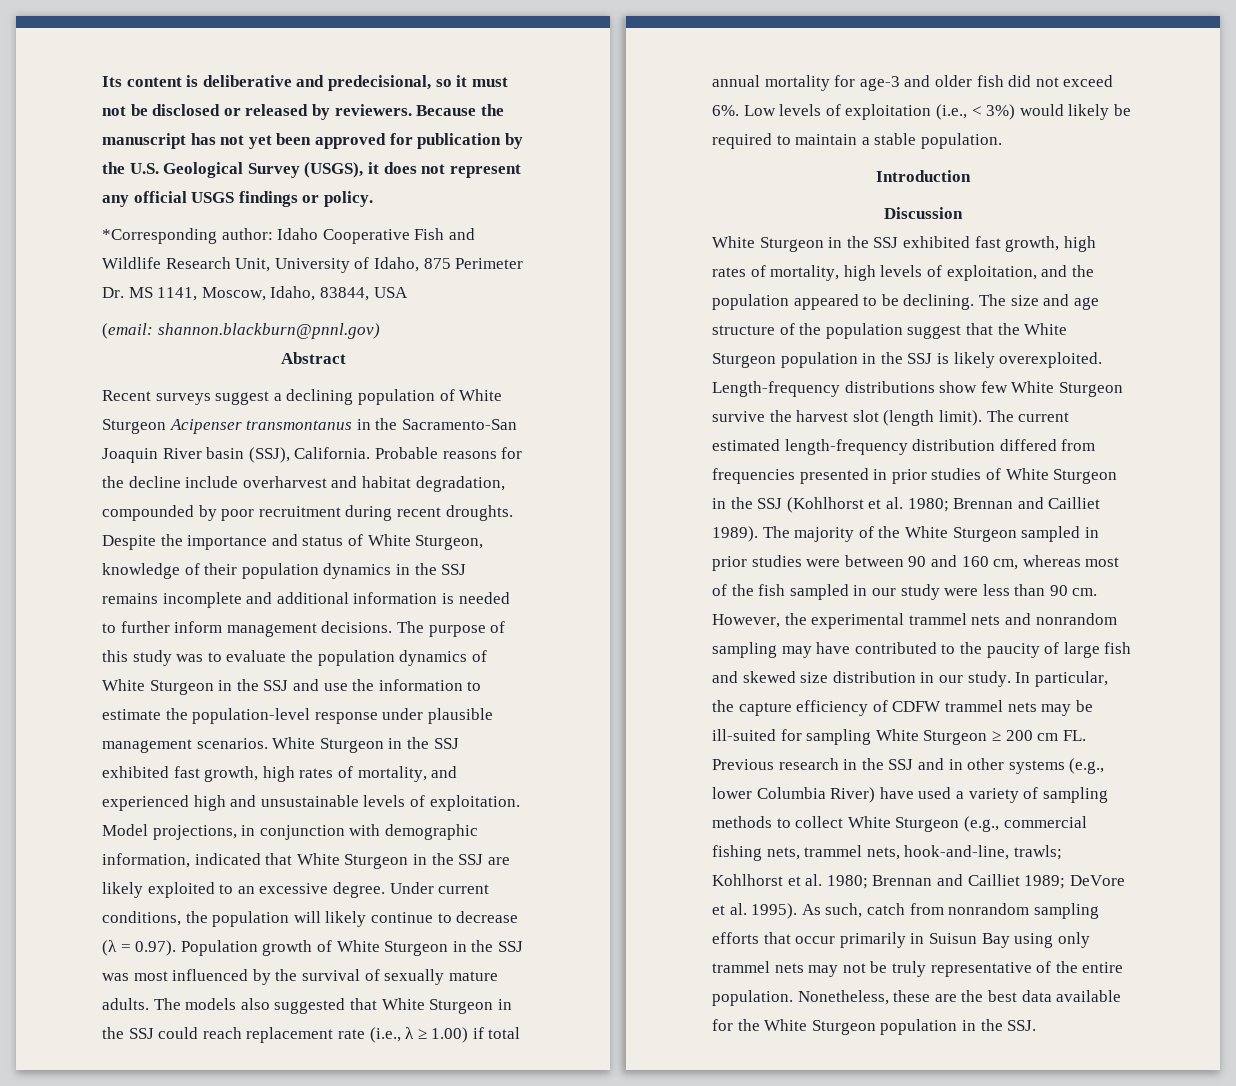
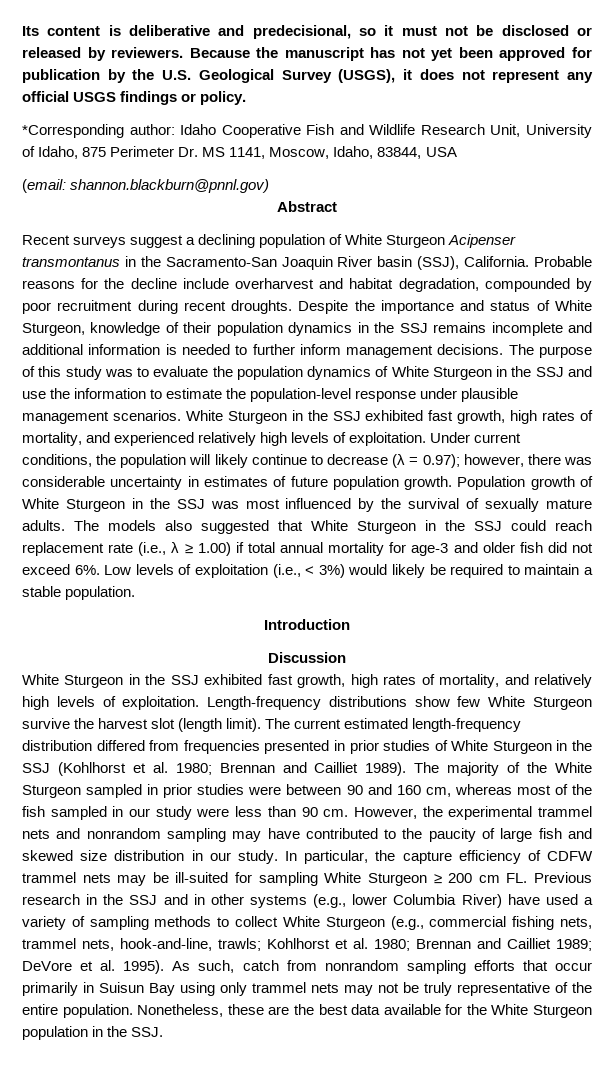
- White Sturgeon in the SSJ exhibited fast growth, high rates of mortality, and experienced high and unsustainable levels of exploitation. Model projections, in conjunction with demographic information, indicated that White Sturgeon in the SSJ are likely exploited to an excessive degree.
+ White Sturgeon in the SSJ exhibited fast growth, high rates of mortality, and experienced relatively high levels of exploitation.
- Under current conditions, the population will likely continue to decrease (λ = 0.97). Population growth of White Sturgeon in the SSJ was most influenced by the survival of sexually mature adults.
+ Under current conditions, the population will likely continue to decrease (λ = 0.97); however, there was considerable uncertainty in estimates of future population growth. Population growth of White Sturgeon in the SSJ was most influenced by the survival of sexually mature adults.
- White Sturgeon in the SSJ exhibited fast growth, high rates of mortality, high levels of exploitation, and the population appeared to be declining. The size and age structure of the population suggest that the White Sturgeon population in the SSJ is likely overexploited.
+ White Sturgeon in the SSJ exhibited fast growth, high rates of mortality, and relatively high levels of exploitation.

